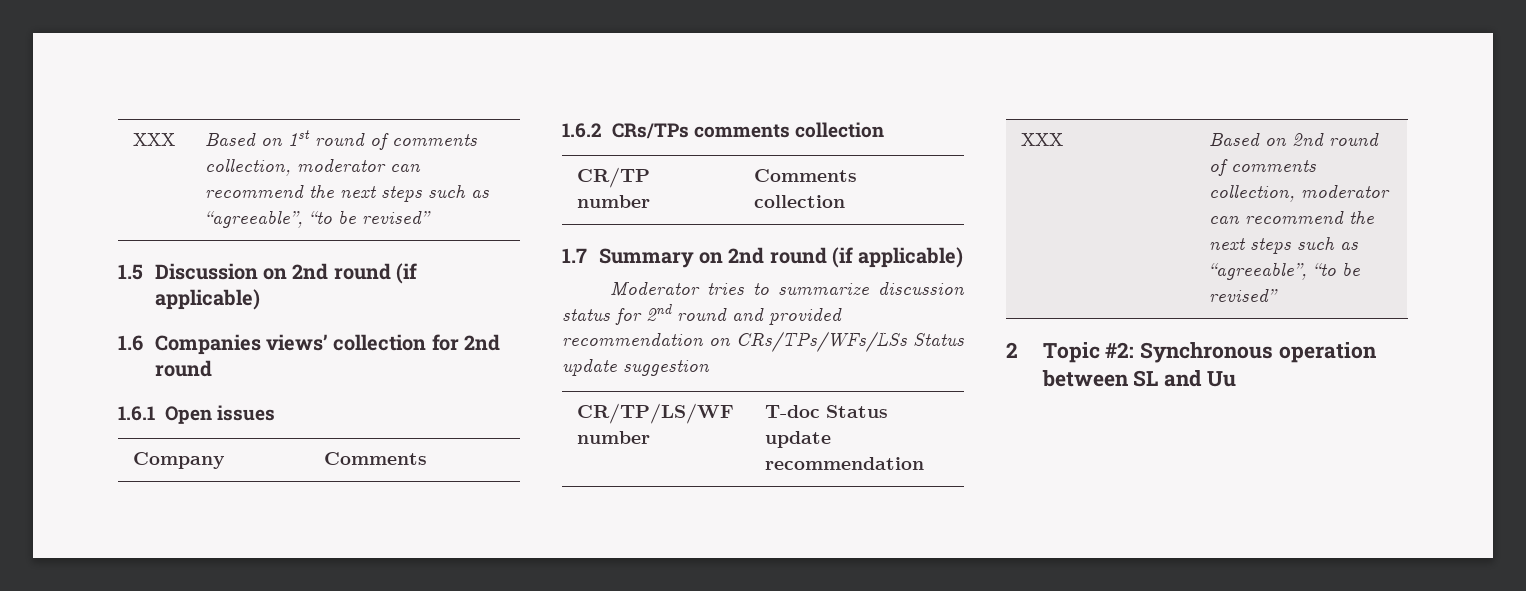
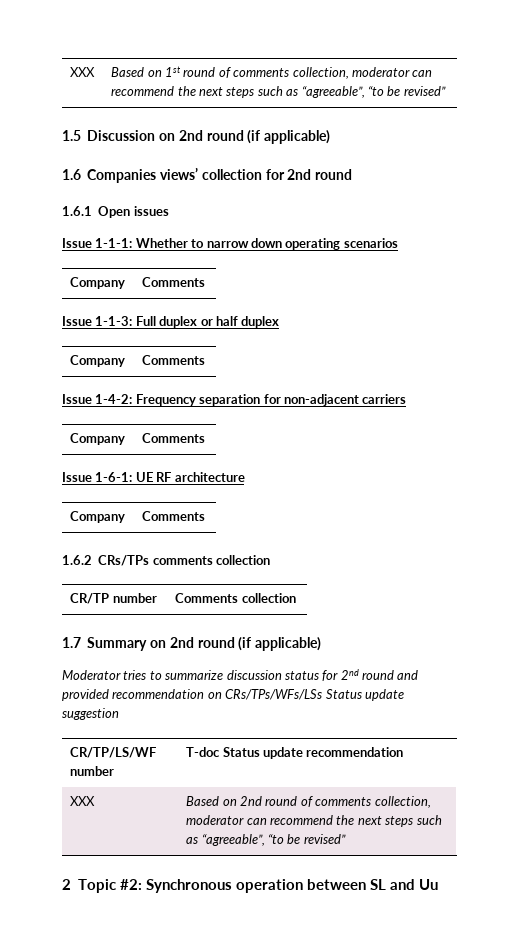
+ Issue 1-1-1: Whether to narrow down operating scenarios
+ Company | Comments
+ Issue 1-1-3: Full duplex or half duplex
+ Company | Comments
+ Issue 1-4-2: Frequency separation for non-adjacent carriers
+ Company | Comments
+ Issue 1-6-1: UE RF architecture

